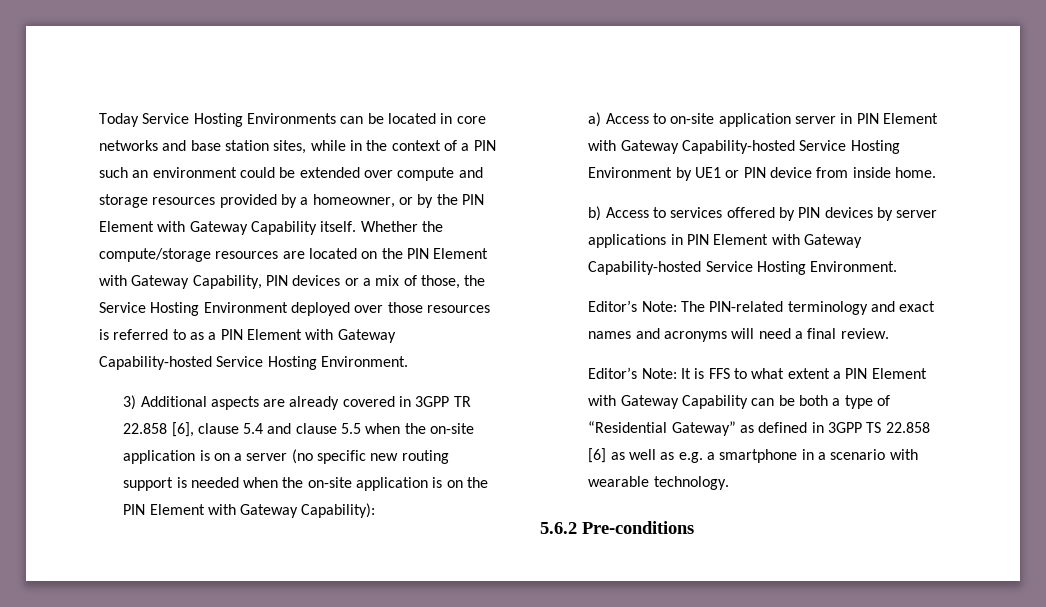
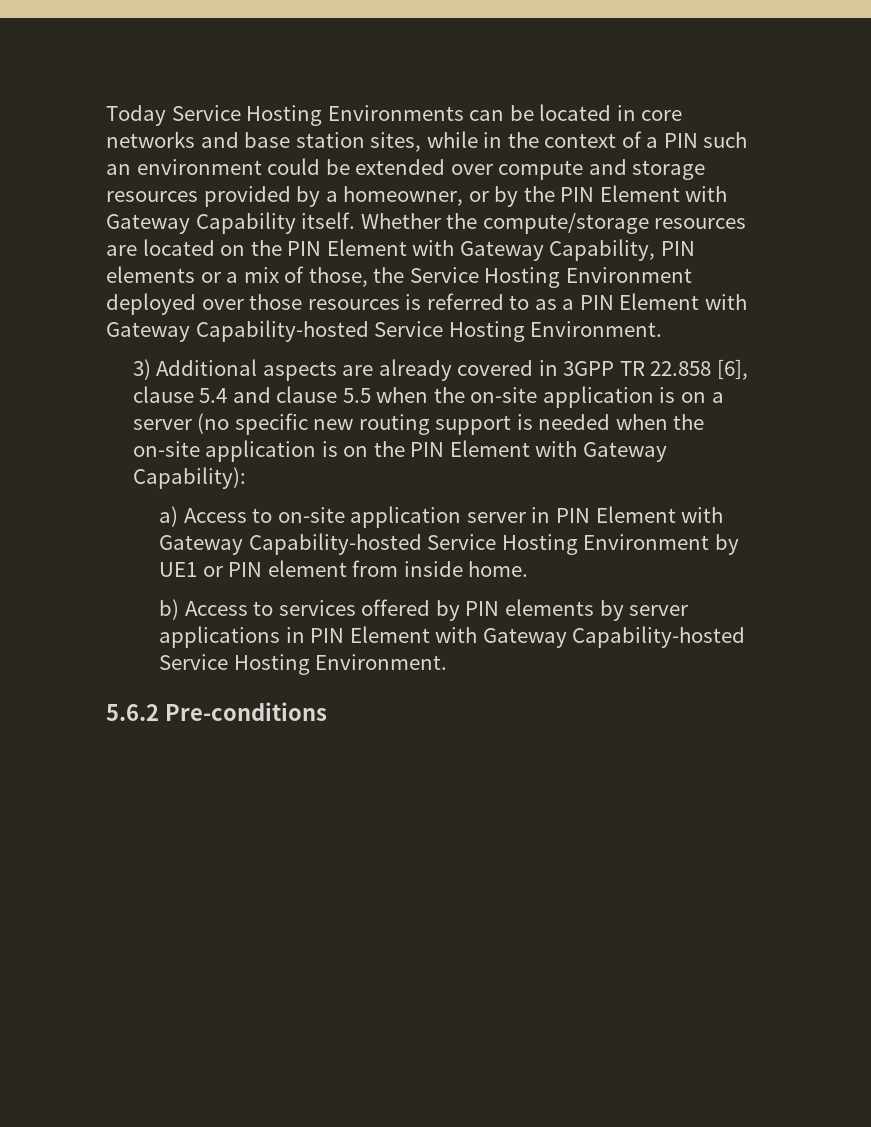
- Whether the compute/storage resources are located on the PIN Element with Gateway Capability, PIN devices or a mix of those, the Service Hosting Environment deployed over those resources is referred to as a PIN Element with Gateway Capability-hosted Service Hosting Environment.
+ Whether the compute/storage resources are located on the PIN Element with Gateway Capability, PIN elements or a mix of those, the Service Hosting Environment deployed over those resources is referred to as a PIN Element with Gateway Capability-hosted Service Hosting Environment.
- a) Access to on-site application server in PIN Element with Gateway Capability-hosted Service Hosting Environment by UE1 or PIN device from inside home.
+ a) Access to on-site application server in PIN Element with Gateway Capability-hosted Service Hosting Environment by UE1 or PIN element from inside home.
- b) Access to services offered by PIN devices by server applications in PIN Element with Gateway Capability-hosted Service Hosting Environment.
+ b) Access to services offered by PIN elements by server applications in PIN Element with Gateway Capability-hosted Service Hosting Environment.
- Editor’s Note: The PIN-related terminology and exact names and acronyms will need a final review.
- Editor’s Note: It is FFS to what extent a PIN Element with Gateway Capability can be both a type of “Residential Gateway” as defined in 3GPP TS 22.858 [6] as well as e.g. a smartphone in a scenario with wearable technology.

